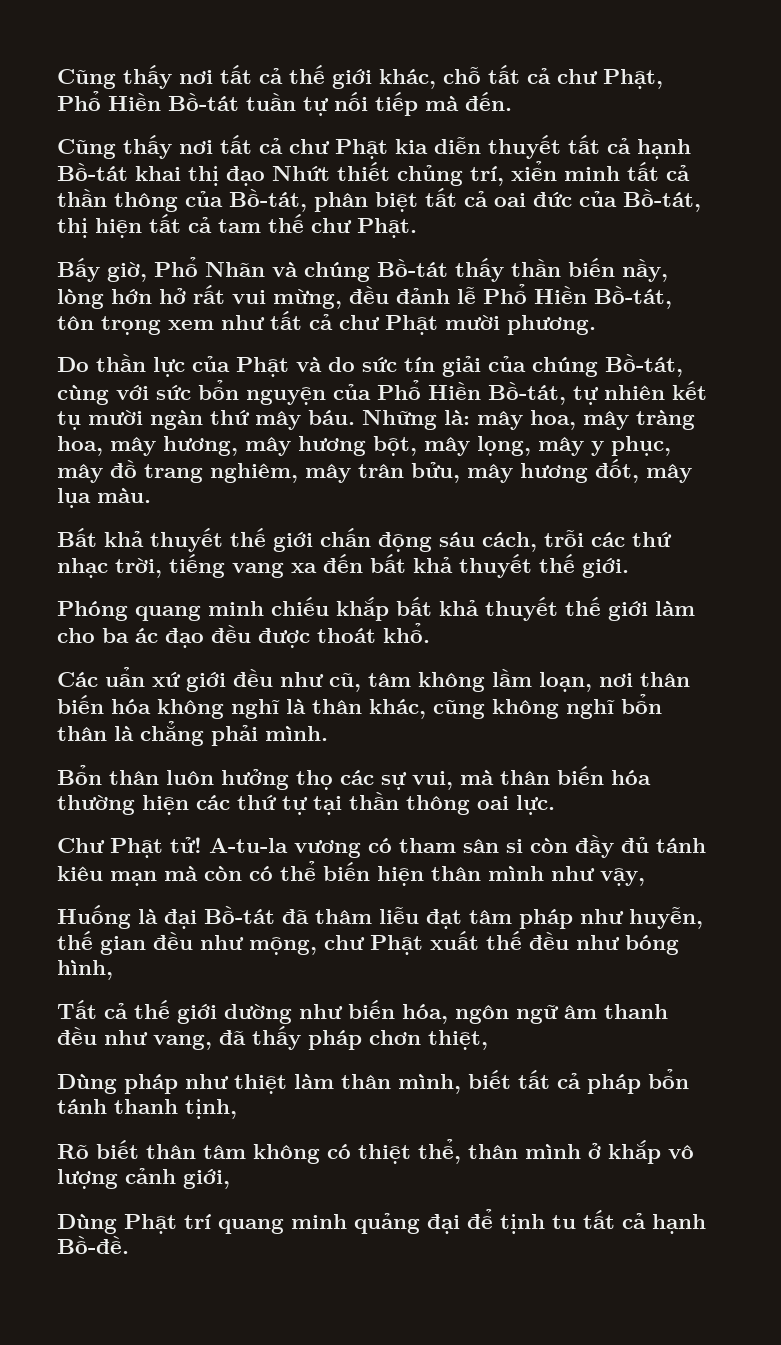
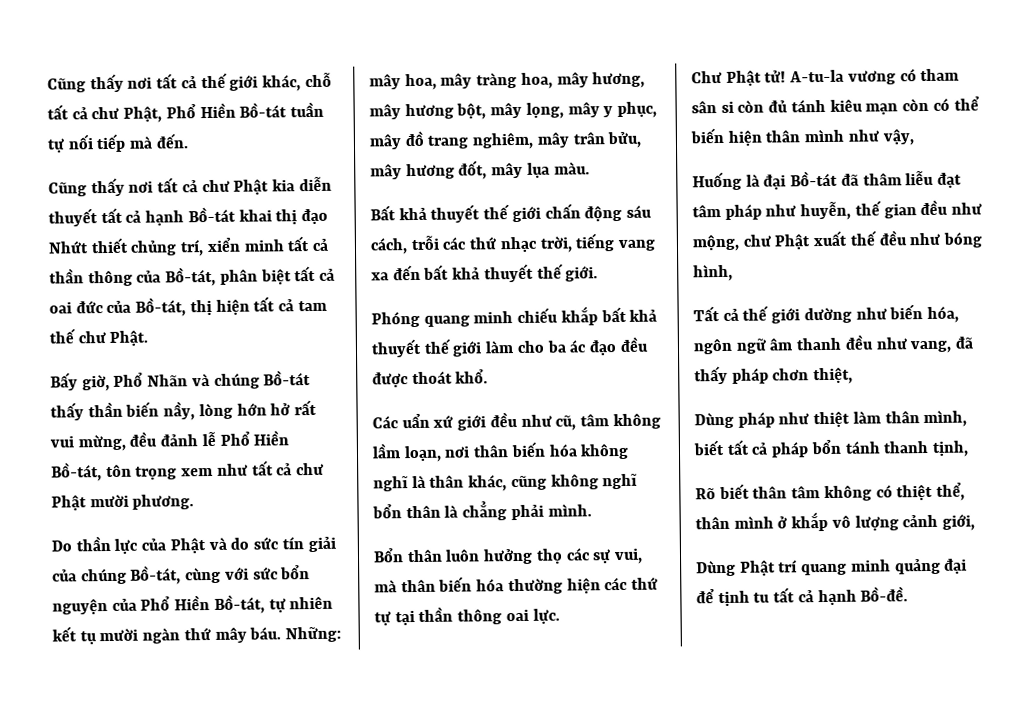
- Những là: mây hoa, mây tràng hoa, mây hương, mây hương bột, mây lọng, mây y phục, mây đồ trang nghiêm, mây trân bửu, mây hương đốt, mây lụa màu.
+ Những: mây hoa, mây tràng hoa, mây hương, mây hương bột, mây lọng, mây y phục, mây đồ trang nghiêm, mây trân bửu, mây hương đốt, mây lụa màu.
- A-tu-la vương có tham sân si còn đầy đủ tánh kiêu mạn mà còn có thể biến hiện thân mình như vậy,
+ A-tu-la vương có tham sân si còn đủ tánh kiêu mạn còn có thể biến hiện thân mình như vậy,

